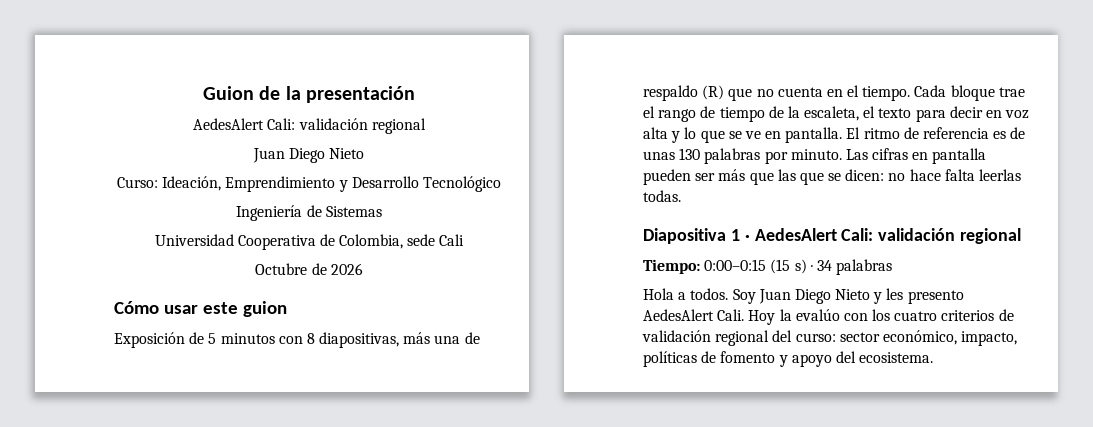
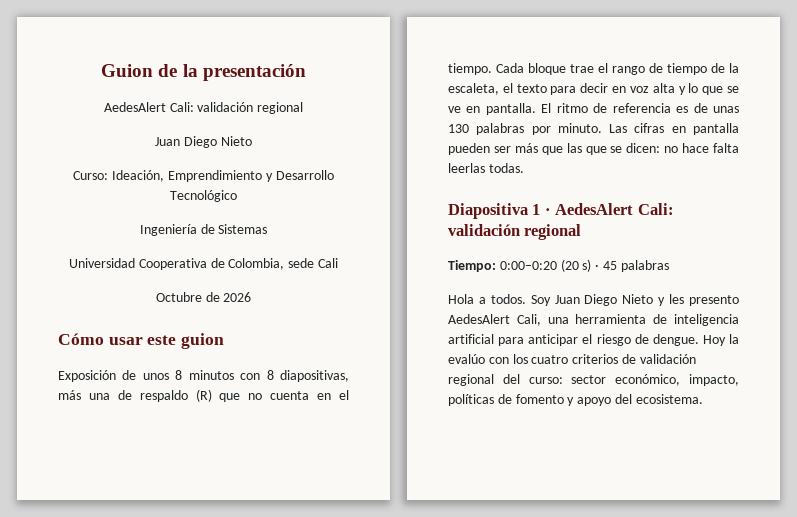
- Exposición de 5 minutos con 8 diapositivas, más una de respaldo (R) que no cuenta en el tiempo.
+ Exposición de unos 8 minutos con 8 diapositivas, más una de respaldo (R) que no cuenta en el tiempo.
- Tiempo: 0:00–0:15 (15 s) · 34 palabras
+ Tiempo: 0:00–0:20 (20 s) · 45 palabras
- Soy Juan Diego Nieto y les presento AedesAlert Cali.
+ Soy Juan Diego Nieto y les presento AedesAlert Cali, una herramienta de inteligencia artificial para anticipar el riesgo de dengue.

